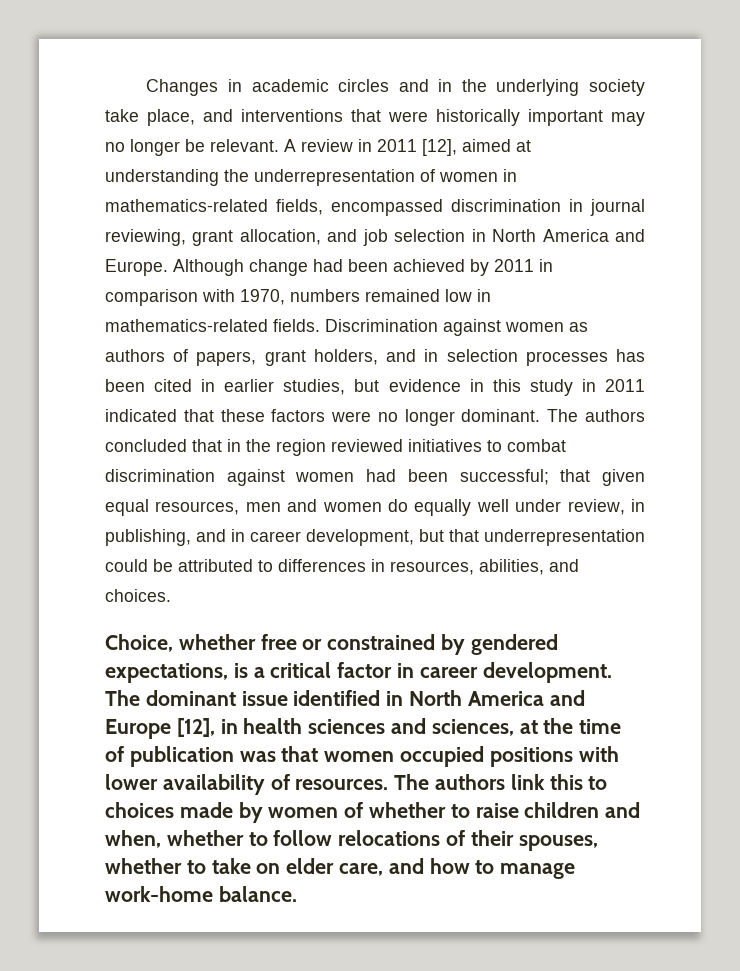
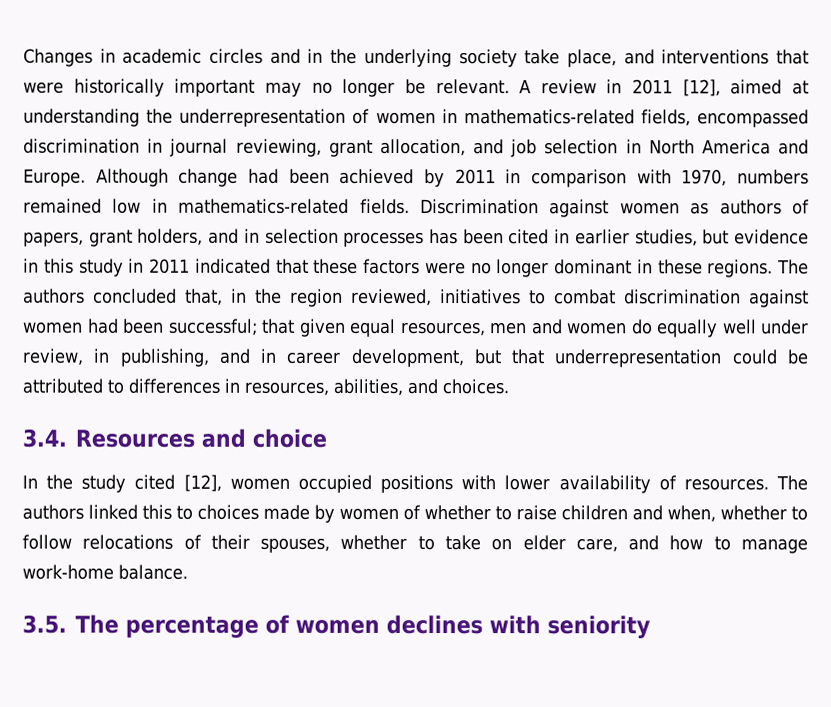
- Discrimination against women as authors of papers, grant holders, and in selection processes has been cited in earlier studies, but evidence in this study in 2011 indicated that these factors were no longer dominant.
+ Discrimination against women as authors of papers, grant holders, and in selection processes has been cited in earlier studies, but evidence in this study in 2011 indicated that these factors were no longer dominant in these regions.
- The authors concluded that in the region reviewed initiatives to combat discrimination against women had been successful; that given equal resources, men and women do equally well under review, in publishing, and in career development, but that underrepresentation could be attributed to differences in resources, abilities, and choices.
+ The authors concluded that, in the region reviewed, initiatives to combat discrimination against women had been successful; that given equal resources, men and women do equally well under review, in publishing, and in career development, but that underrepresentation could be attributed to differences in resources, abilities, and choices.
- Choice, whether free or constrained by gendered expectations, is a critical factor in career development. The dominant issue identified in North America and Europe [12], in health sciences and sciences, at the time of publication was that women occupied positions with lower availability of resources.
+ 3.4. Resources and choice
+ In the study cited [12], women occupied positions with lower availability of resources.
- The authors link this to choices made by women of whether to raise children and when, whether to follow relocations of their spouses, whether to take on elder care, and how to manage work-home balance.
+ The authors linked this to choices made by women of whether to raise children and when, whether to follow relocations of their spouses, whether to take on elder care, and how to manage work-home balance.
+ 3.5. The percentage of women declines with seniority

